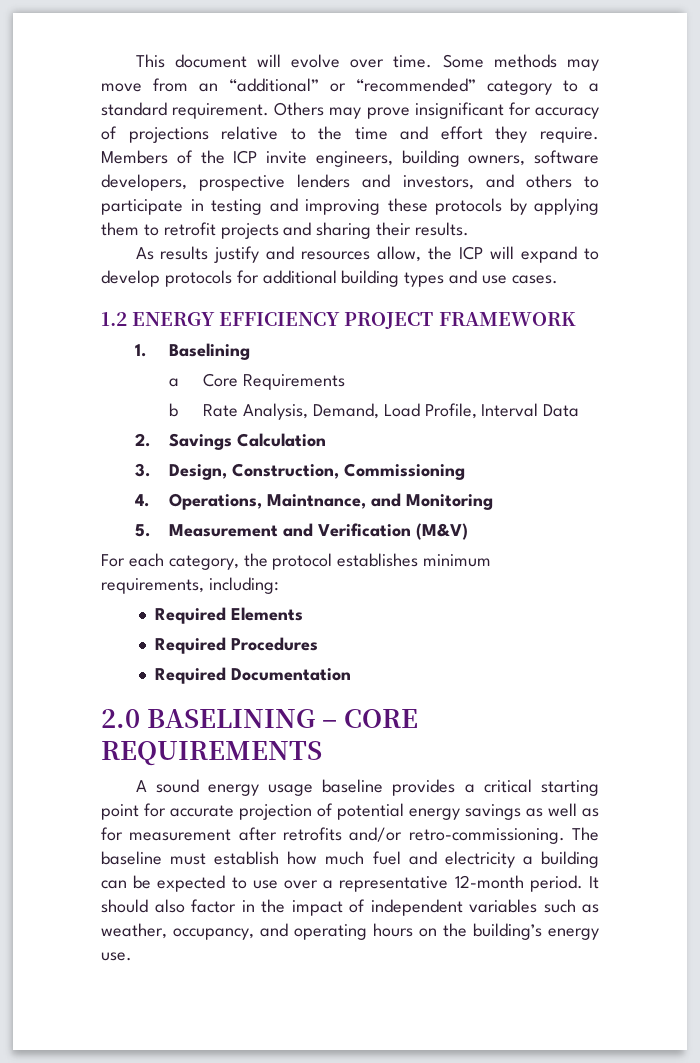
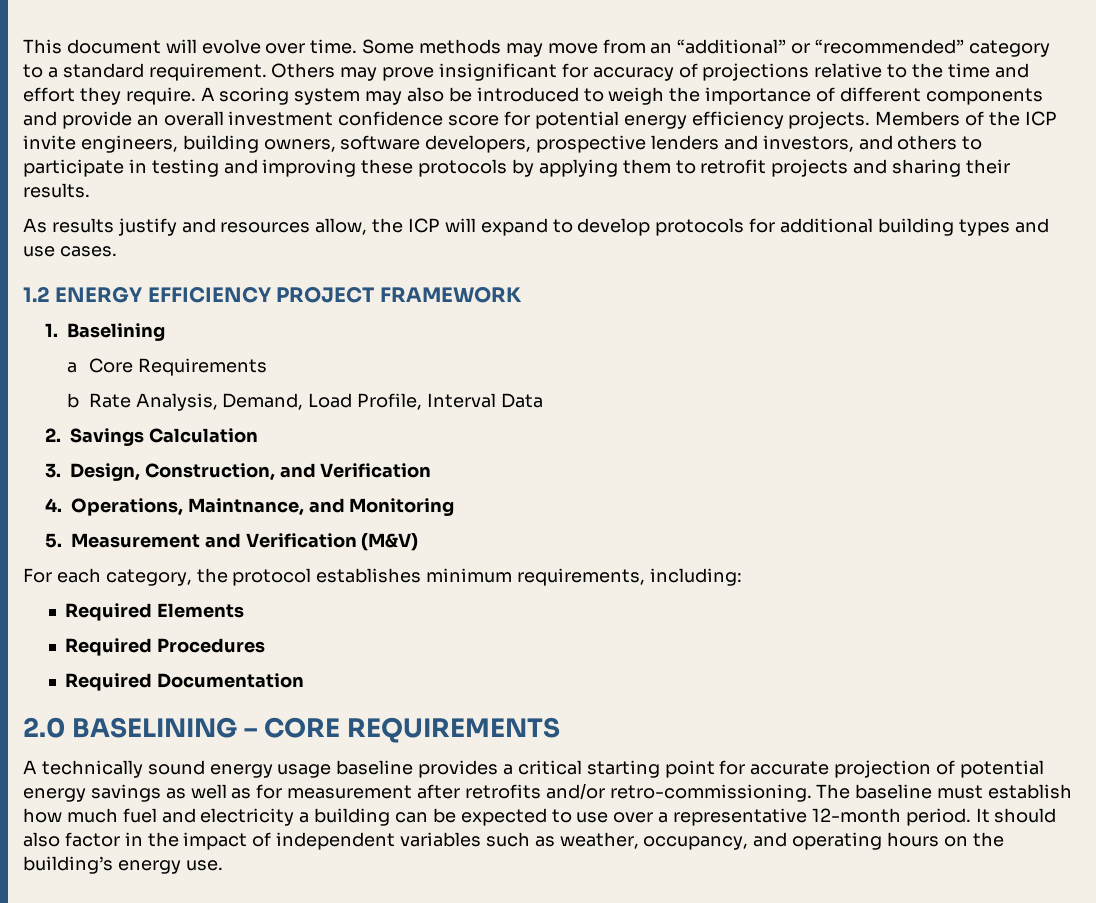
+ A scoring system may also be introduced to weigh the importance of different components and provide an overall investment confidence score for potential energy efficiency projects.
- 3. Design, Construction, Commissioning
+ 3. Design, Construction, and Verification
- A sound energy usage baseline provides a critical starting point for accurate projection of potential energy savings as well as for measurement after retrofits and/or retro-commissioning.
+ A technically sound energy usage baseline provides a critical starting point for accurate projection of potential energy savings as well as for measurement after retrofits and/or retro-commissioning.

